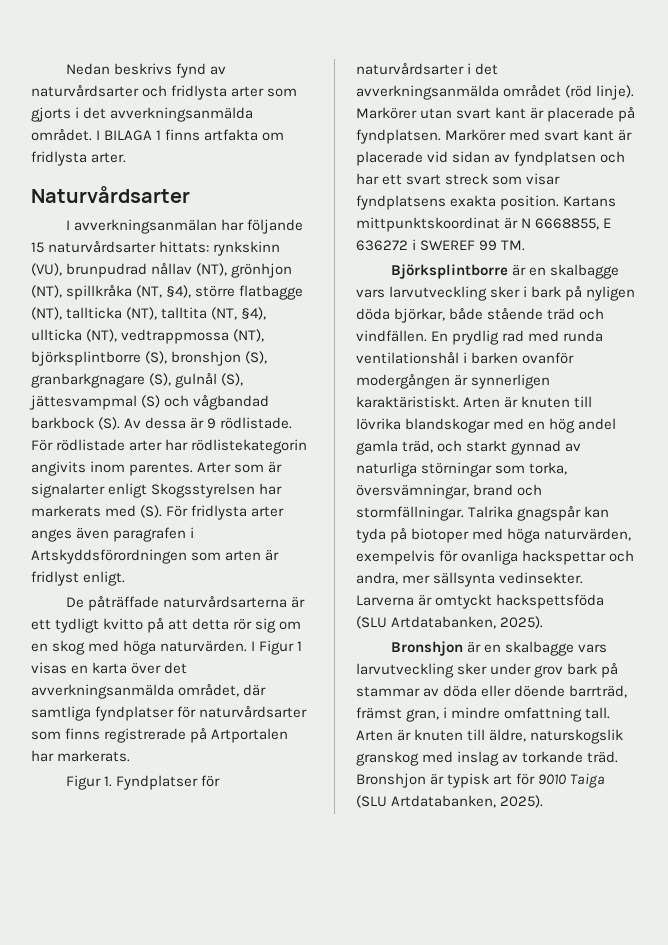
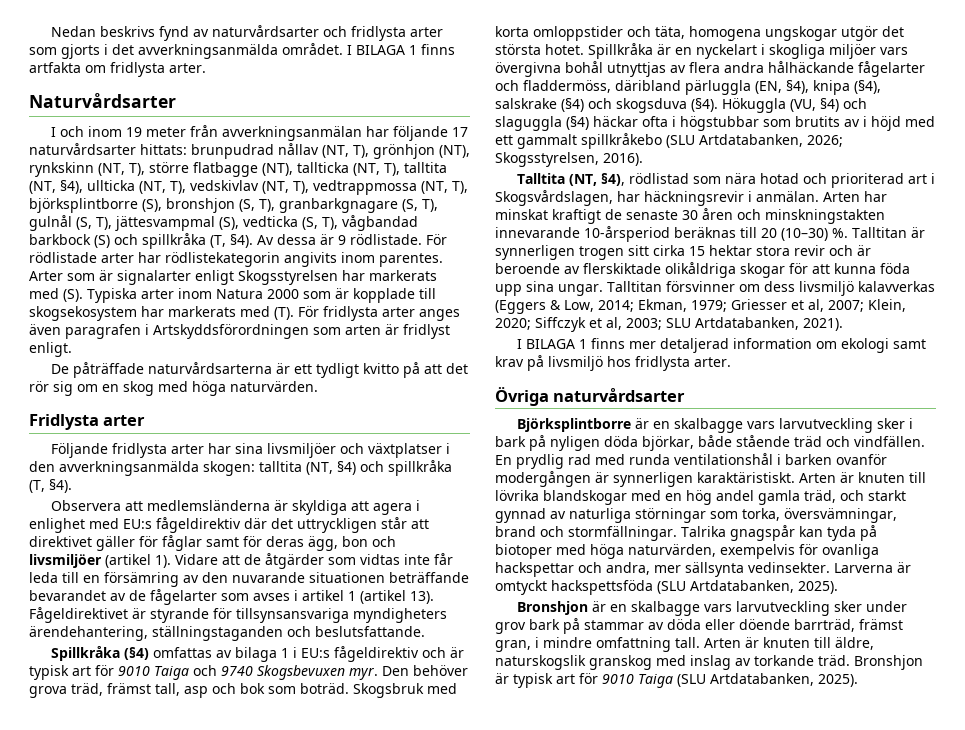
- I avverkningsanmälan har följande 15 naturvårdsarter hittats: rynkskinn (VU), brunpudrad nållav (NT), grönhjon (NT), spillkråka (NT, §4), större flatbagge (NT), tallticka (NT), talltita (NT, §4), ullticka (NT), vedtrappmossa (NT), björksplintborre (S), bronshjon (S), granbarkgnagare (S), gulnål (S), jättesvampmal (S) och vågbandad barkbock (S). Av dessa är 9 rödlistade.
+ I och inom 19 meter från avverkningsanmälan har följande 17 naturvårdsarter hittats: brunpudrad nållav (NT, T), grönhjon (NT), rynkskinn (NT, T), större flatbagge (NT), tallticka (NT, T), talltita (NT, §4), ullticka (NT, T), vedskivlav (NT, T), vedtrappmossa (NT, T), björksplintborre (S), bronshjon (S, T), granbarkgnagare (S, T), gulnål (S, T), jättesvampmal (S), vedticka (S, T), vågbandad barkbock (S) och spillkråka (T, §4). Av dessa är 9 rödlistade.
- Arter som är signalarter enligt Skogsstyrelsen har markerats med (S). För fridlysta arter anges även paragrafen i Artskyddsförordningen som arten är fridlyst enligt.
+ Arter som är signalarter enligt Skogsstyrelsen har markerats med (S). Typiska arter inom Natura 2000 som är kopplade till skogsekosystem har markerats med (T). För fridlysta arter anges även paragrafen i Artskyddsförordningen som arten är fridlyst enligt.
- De påträffade naturvårdsarterna är ett tydligt kvitto på att detta rör sig om en skog med höga naturvärden. I Figur 1 visas en karta över det avverkningsanmälda området, där samtliga fyndplatser för naturvårdsarter som finns registrerade på Artportalen har markerats.
- Figur 1. Fyndplatser för naturvårdsarter i det avverkningsanmälda området (röd linje). Markörer utan svart kant är placerade på fyndplatsen. Markörer med svart kant är placerade vid sidan av fyndplatsen och har ett svart streck som visar fyndplatsens exakta position. Kartans mittpunktskoordinat är N 6668855, E 636272 i SWEREF 99 TM.
+ De påträffade naturvårdsarterna är ett tydligt kvitto på att det rör sig om en skog med höga naturvärden.
+ Fridlysta arter
+ Följande fridlysta arter har sina livsmiljöer och växtplatser i den avverkningsanmälda skogen: talltita (NT, §4) och spillkråka (T, §4).
+ Observera att medlemsländerna är skyldiga att agera i enlighet med EU:s fågeldirektiv där det uttryckligen står att direktivet gäller för fåglar samt för deras ägg, bon och livsmiljöer (artikel 1). Vidare att de åtgärder som vidtas inte får leda till en försämring av den nuvarande situationen beträffande bevarandet av de fågelarter som avses i artikel 1 (artikel 13). Fågeldirektivet är styrande för tillsynsansvariga myndigheters ärendehantering, ställningstaganden och beslutsfattande.
+ Spillkråka (§4) omfattas av bilaga 1 i EU:s fågeldirektiv och är typisk art för 9010 Taiga och 9740 Skogsbevuxen myr. Den behöver grova träd, främst tall, asp och bok som boträd. Skogsbruk med korta omloppstider och täta, homogena ungskogar utgör det största hotet. Spillkråka är en nyckelart i skogliga miljöer vars övergivna bohål utnyttjas av flera andra hålhäckande fågelarter och fladdermöss, däribland pärluggla (EN, §4), knipa (§4), salskrake (§4) och skogsduva (§4). Hökuggla (VU, §4) och slaguggla (§4) häckar ofta i högstubbar som brutits av i höjd med ett gammalt spillkråkebo (SLU Artdatabanken, 2026; Skogsstyrelsen, 2016).
+ Talltita (NT, §4), rödlistad som nära hotad och prioriterad art i Skogsvårdslagen, har häckningsrevir i anmälan. Arten har minskat kraftigt de senaste 30 åren och minskningstakten innevarande 10-årsperiod beräknas till 20 (10–30) %. Talltitan är synnerligen trogen sitt cirka 15 hektar stora revir och är beroende av flerskiktade olikåldriga skogar för att kunna föda upp sina ungar. Talltitan försvinner om dess livsmiljö kalavverkas (Eggers & Low, 2014; Ekman, 1979; Griesser et al, 2007; Klein, 2020; Siffczyk et al, 2003; SLU Artdatabanken, 2021).
+ I BILAGA 1 finns mer detaljerad information om ekologi samt krav på livsmiljö hos fridlysta arter.
+ Övriga naturvårdsarter

